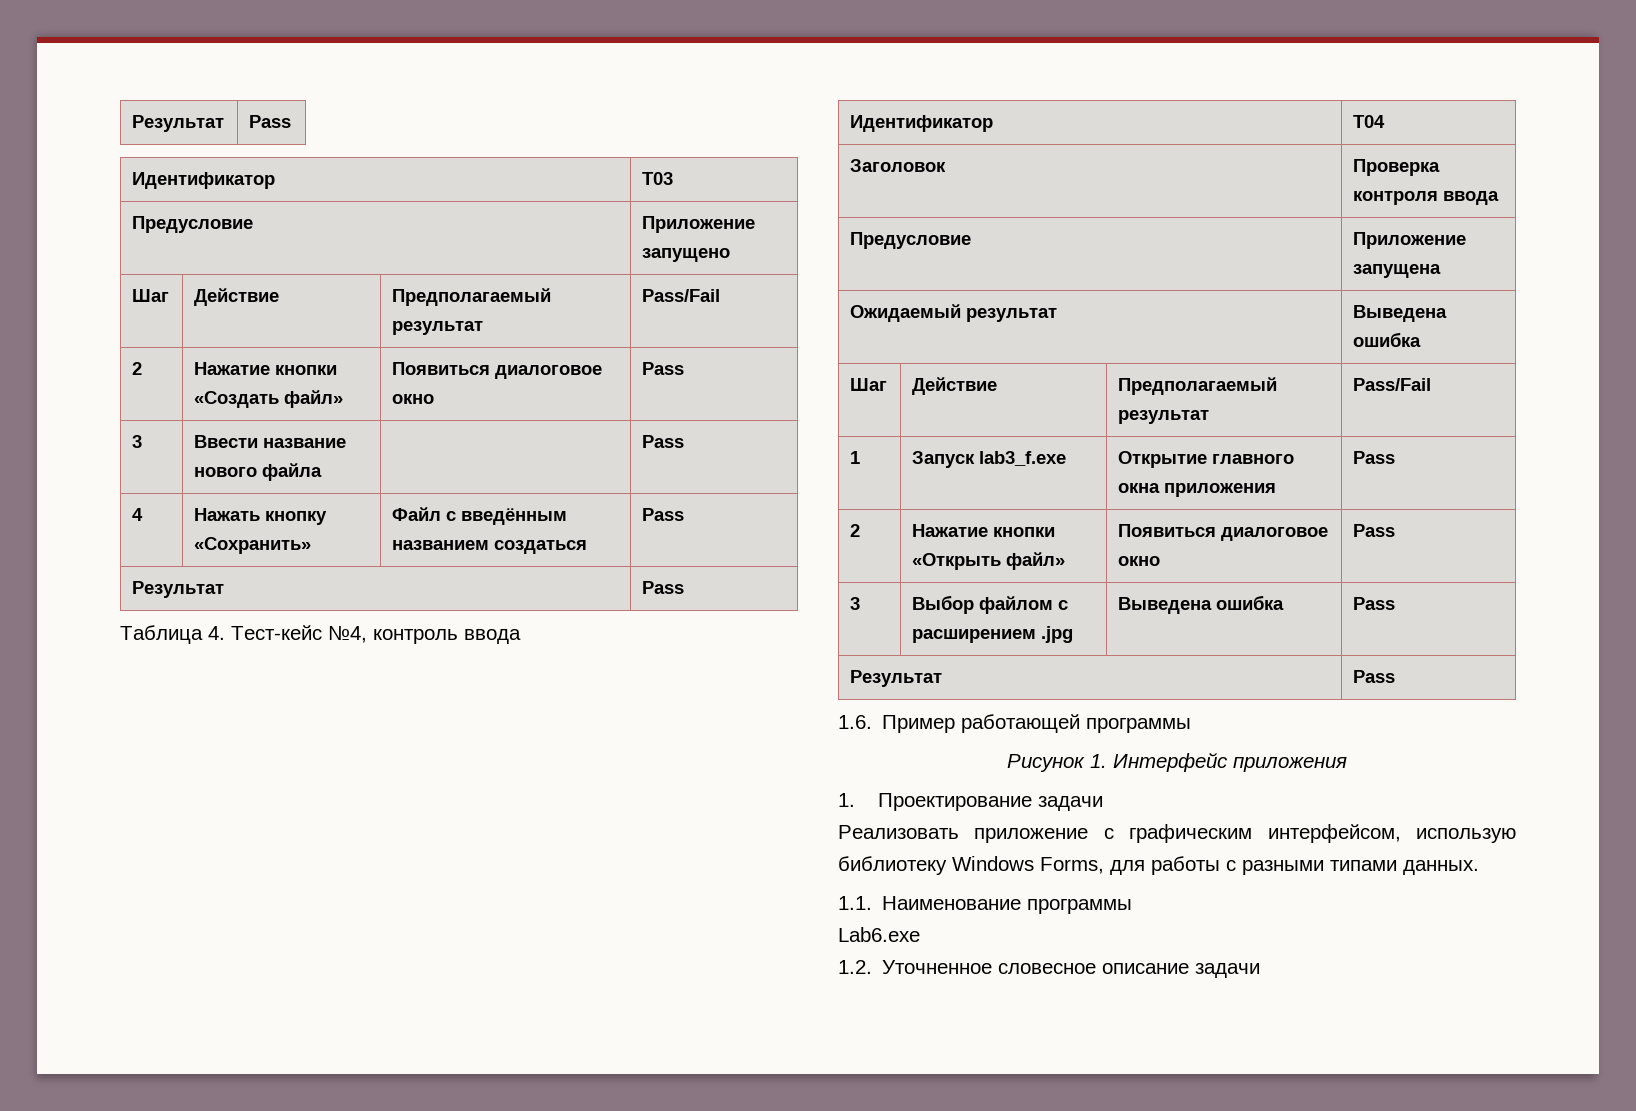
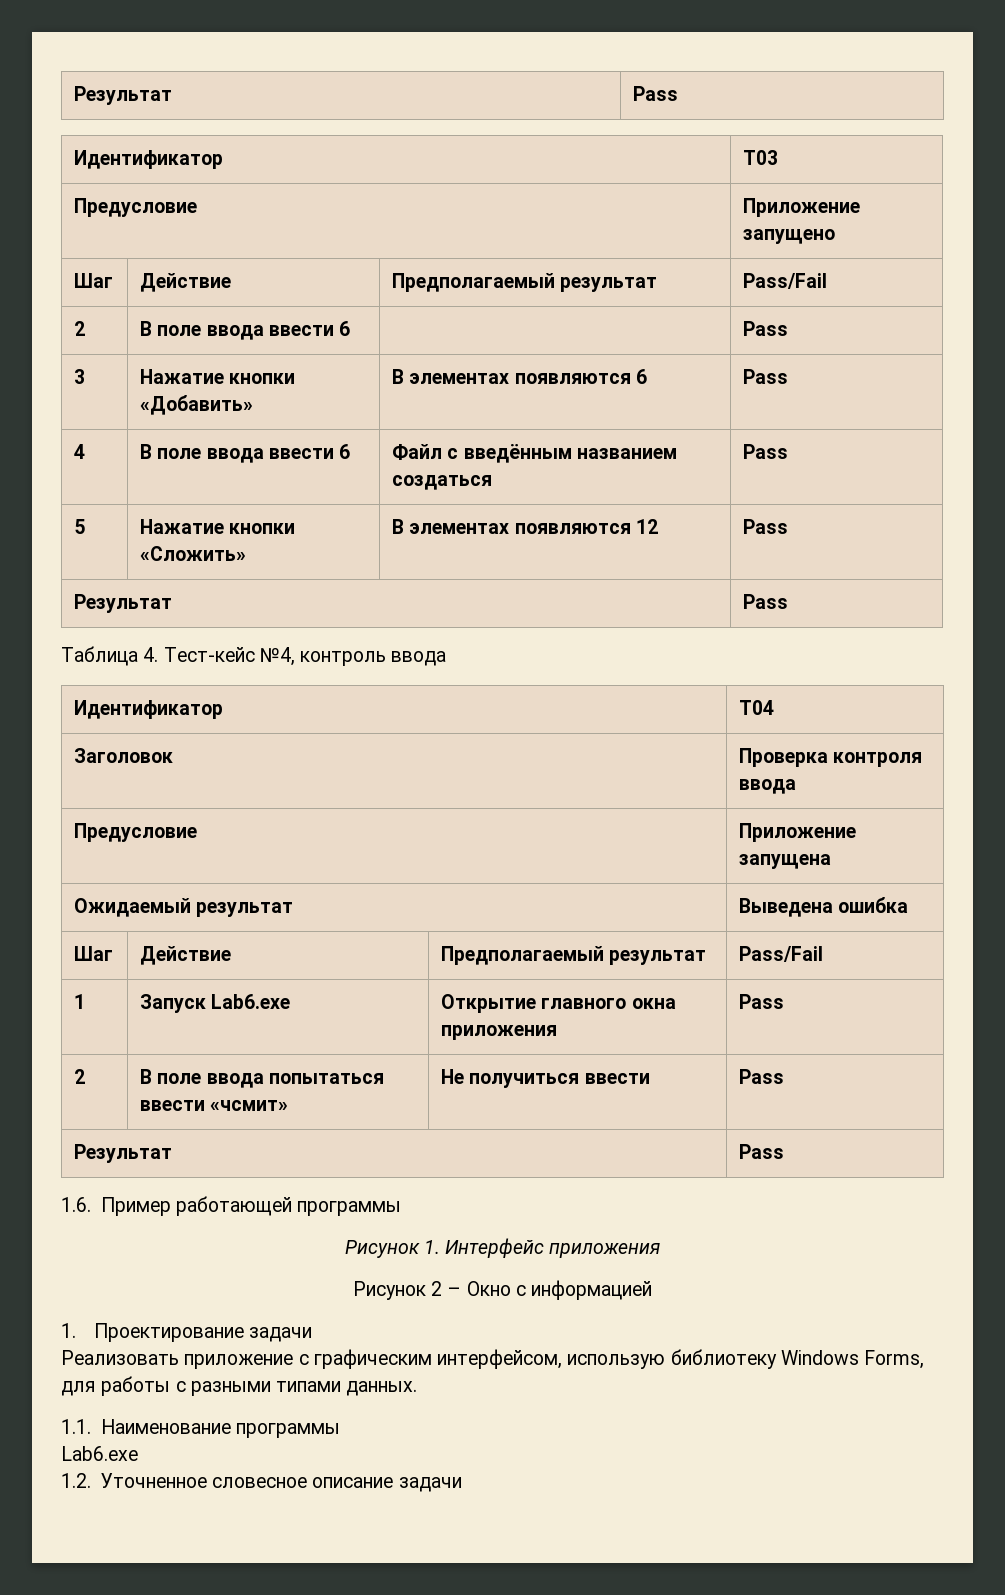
- 2 | Нажатие кнопки «Создать файл» | Появиться диалоговое окно | Pass
- 3 | Ввести название нового файла | | Pass
- 4 | Нажать кнопку «Сохранить» | Файл с введённым названием создаться | Pass
+ 2 | В поле ввода ввести 6 | | Pass
+ 3 | Нажатие кнопки «Добавить» | В элементах появляются 6 | Pass
+ 4 | В поле ввода ввести 6 | Файл с введённым названием создаться | Pass
+ 5 | Нажатие кнопки «Сложить» | В элементах появляются 12 | Pass
- 1 | Запуск lab3_f.exe | Открытие главного окна приложения | Pass
+ 1 | Запуск Lab6.exe | Открытие главного окна приложения | Pass
- 2 | Нажатие кнопки «Открыть файл» | Появиться диалоговое окно | Pass
- 3 | Выбор файлом с расширением .jpg | Выведена ошибка | Pass
+ 2 | В поле ввода попытаться ввести «чсмит» | Не получиться ввести | Pass
+ Рисунок 2 – Окно с информацией

